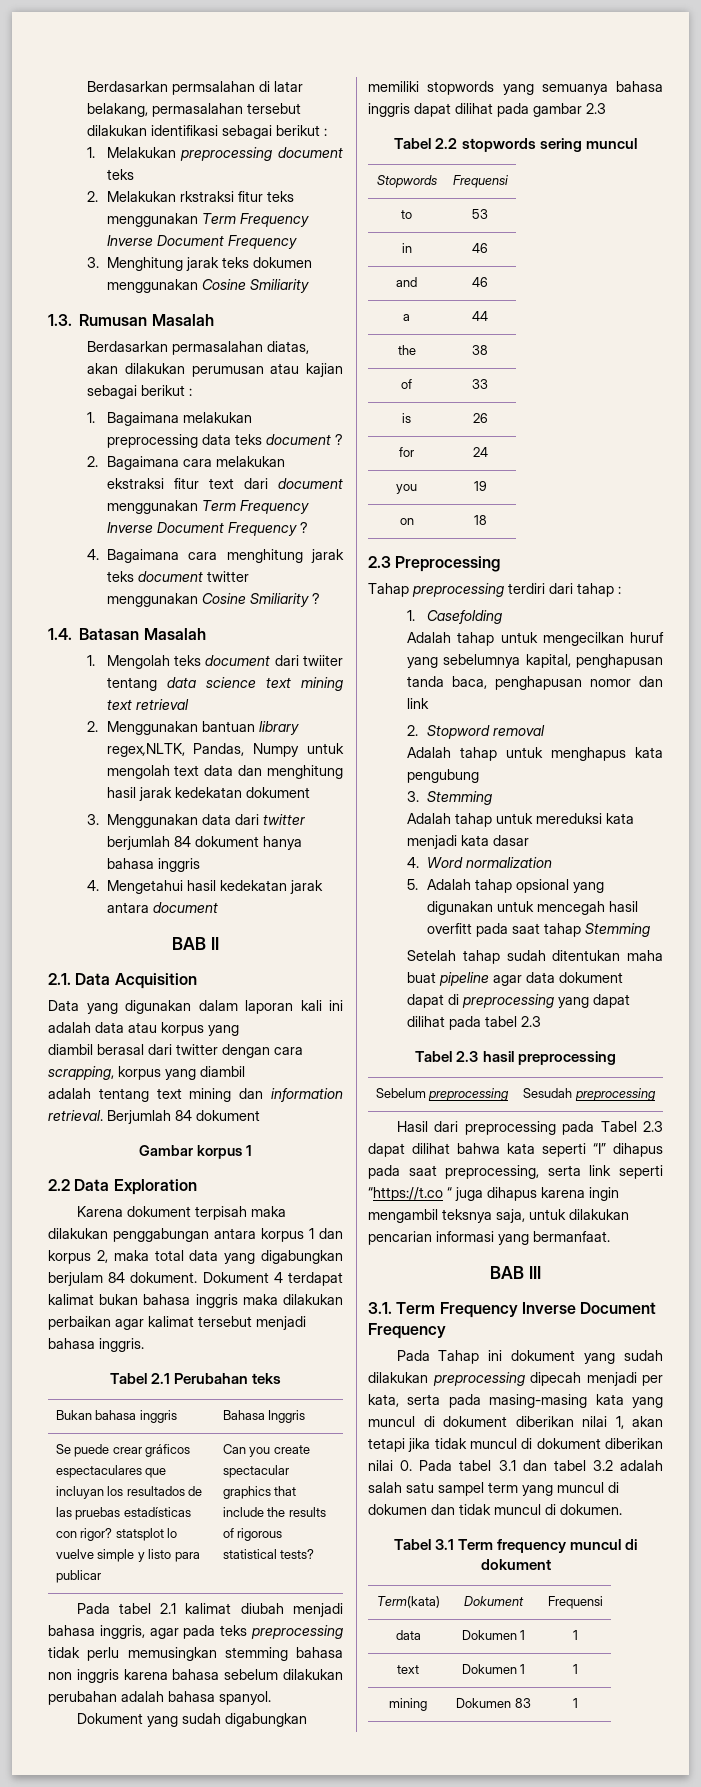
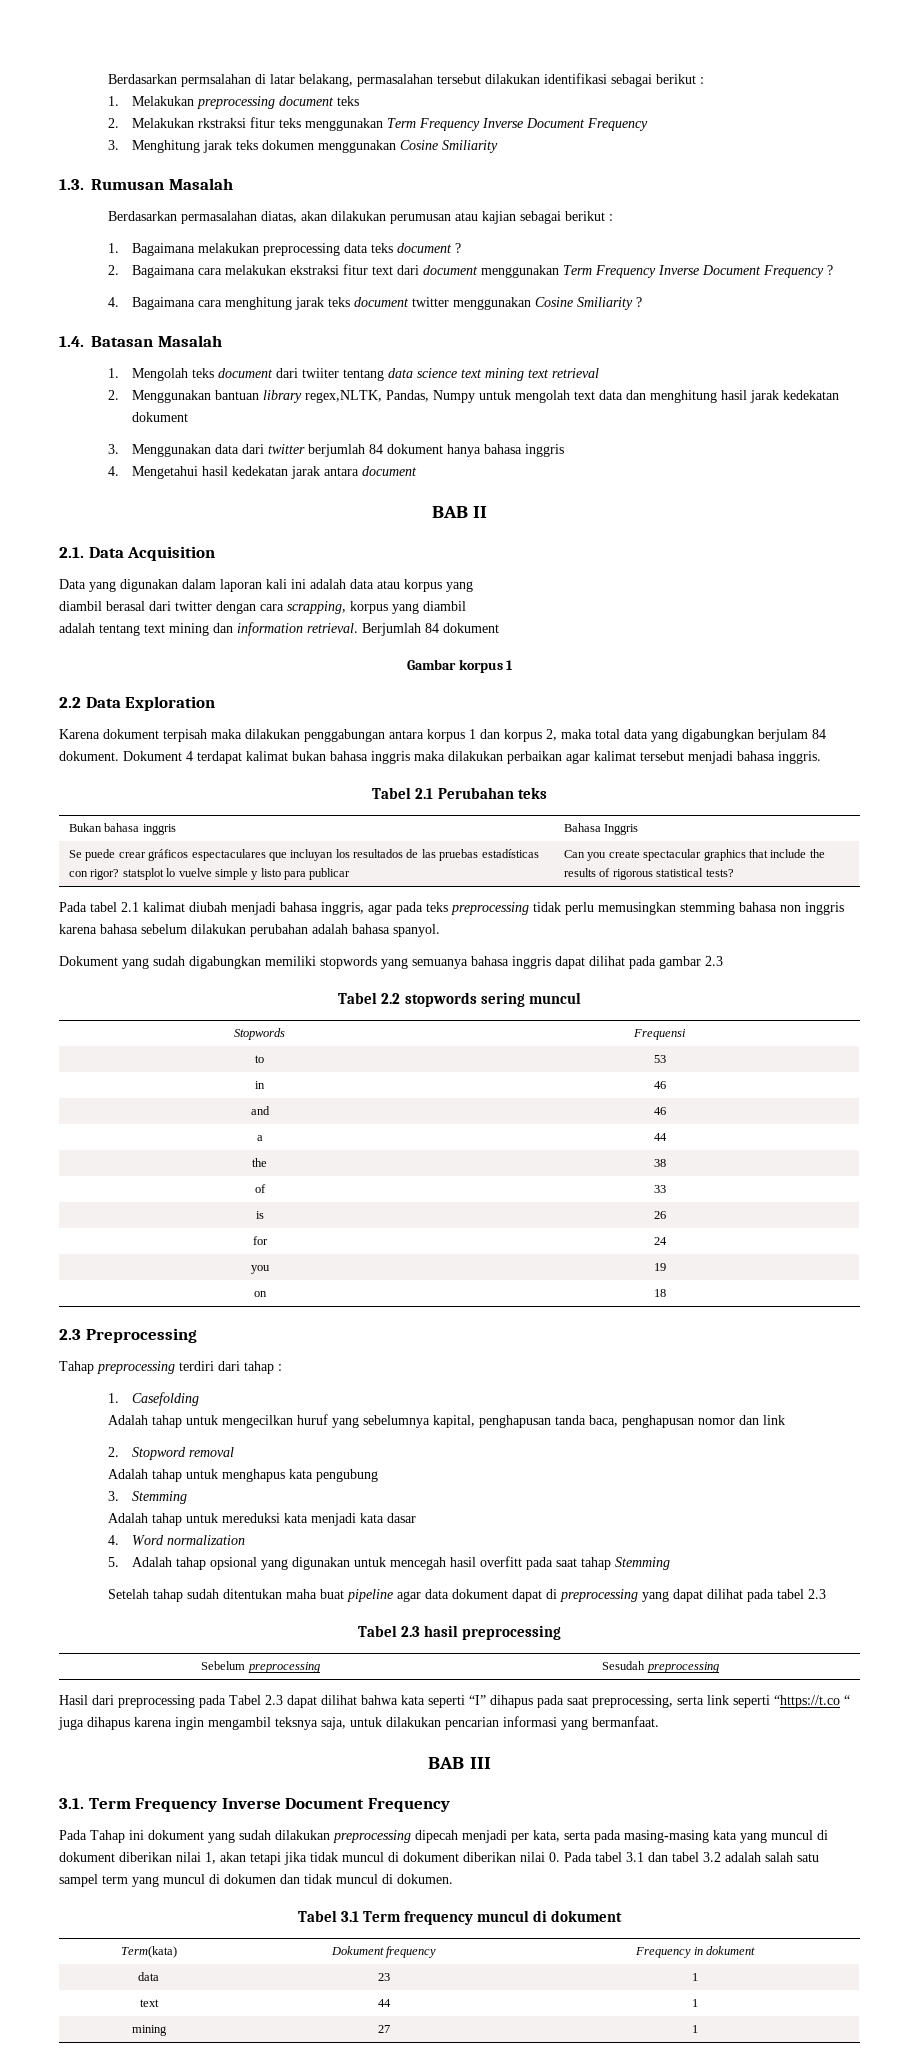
- Term(kata) | Dokument | Frequensi
+ Term(kata) | Dokument frequency | Frequency in dokument
- data | Dokumen 1 | 1
+ data | 23 | 1
- text | Dokumen 1 | 1
+ text | 44 | 1
- mining | Dokumen 83 | 1
+ mining | 27 | 1

